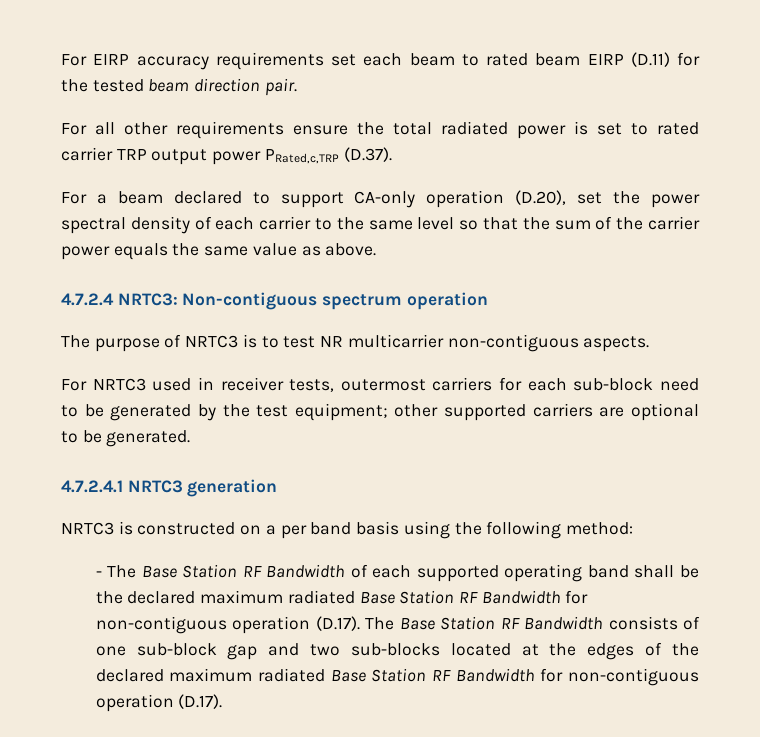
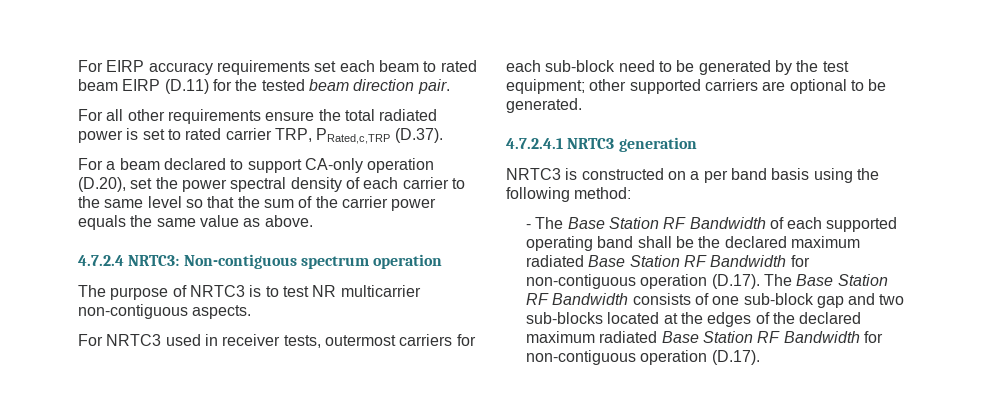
- For all other requirements ensure the total radiated power is set to rated carrier TRP output power PRated,c,TRP (D.37).
+ For all other requirements ensure the total radiated power is set to rated carrier TRP, PRated,c,TRP (D.37).

